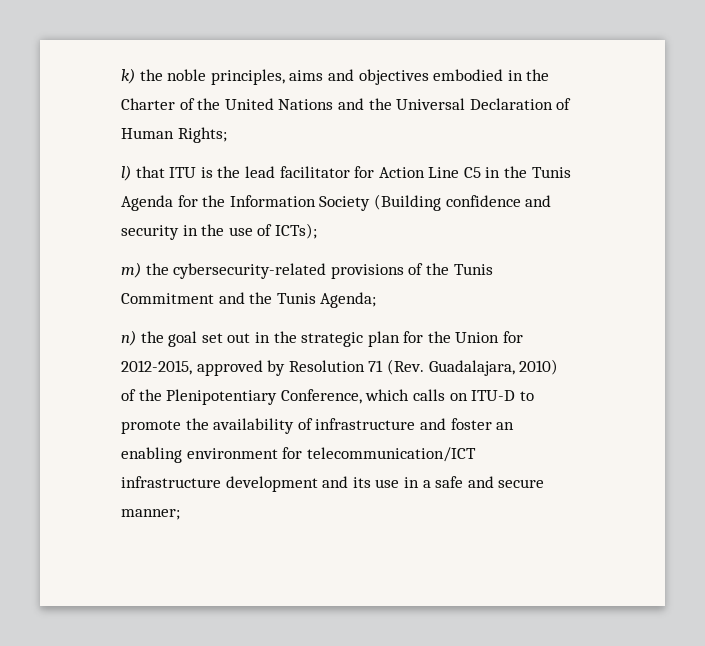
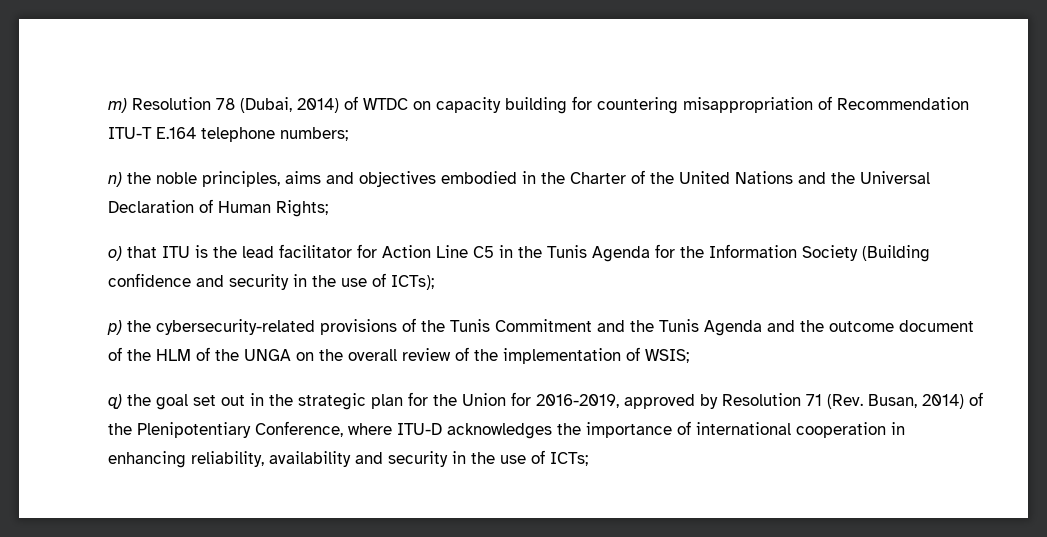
- k) the noble principles, aims and objectives embodied in the Charter of the United Nations and the Universal Declaration of Human Rights;
+ m) Resolution 78 (Dubai, 2014) of WTDC on capacity building for countering misappropriation of Recommendation ITU-T E.164 telephone numbers;
+ n) the noble principles, aims and objectives embodied in the Charter of the United Nations and the Universal Declaration of Human Rights;
- l) that ITU is the lead facilitator for Action Line C5 in the Tunis Agenda for the Information Society (Building confidence and security in the use of ICTs);
+ o) that ITU is the lead facilitator for Action Line C5 in the Tunis Agenda for the Information Society (Building confidence and security in the use of ICTs);
- m) the cybersecurity-related provisions of the Tunis Commitment and the Tunis Agenda;
- n) the goal set out in the strategic plan for the Union for 2012-2015, approved by Resolution 71 (Rev. Guadalajara, 2010) of the Plenipotentiary Conference, which calls on ITU-D to promote the availability of infrastructure and foster an enabling environment for telecommunication/ICT infrastructure development and its use in a safe and secure manner;
+ p) the cybersecurity-related provisions of the Tunis Commitment and the Tunis Agenda and the outcome document of the HLM of the UNGA on the overall review of the implementation of WSIS;
+ q) the goal set out in the strategic plan for the Union for 2016-2019, approved by Resolution 71 (Rev. Busan, 2014) of the Plenipotentiary Conference, where ITU-D acknowledges the importance of international cooperation in enhancing reliability, availability and security in the use of ICTs;

